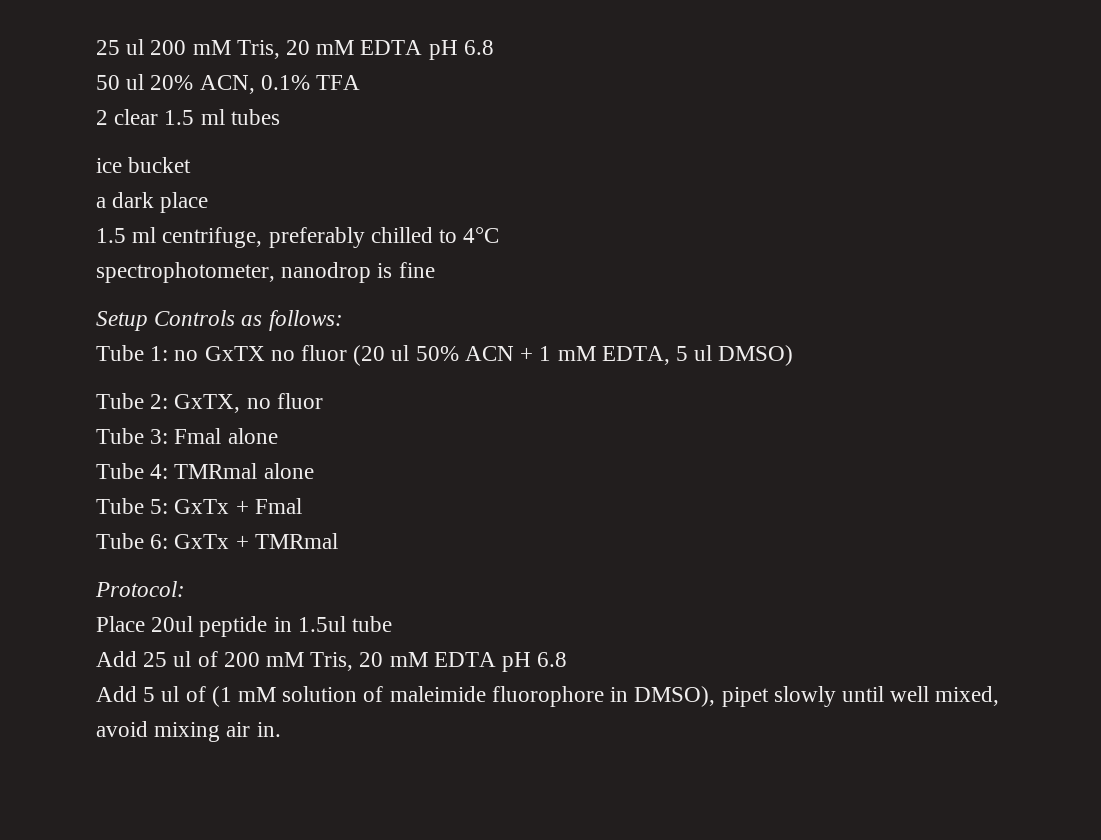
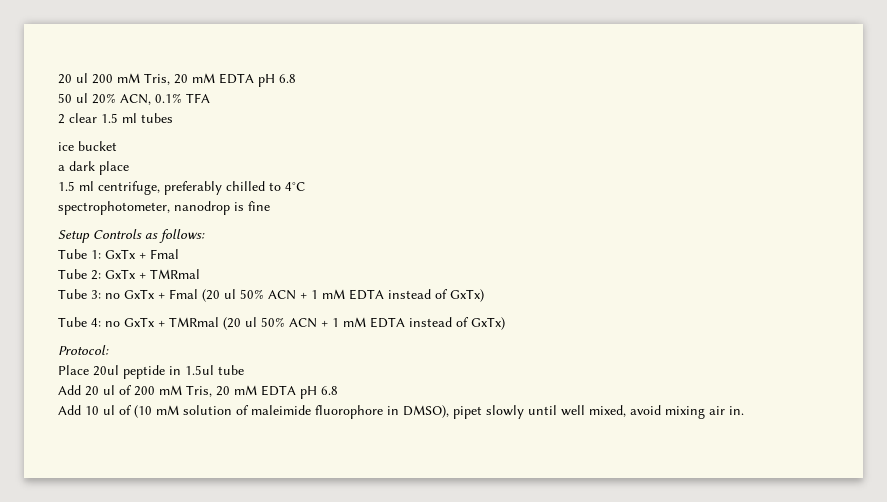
- 25 ul 200 mM Tris, 20 mM EDTA pH 6.8
+ 20 ul 200 mM Tris, 20 mM EDTA pH 6.8
- Tube 1: no GxTX no fluor (20 ul 50% ACN + 1 mM EDTA, 5 ul DMSO)
- Tube 2: GxTX, no fluor
- Tube 3: Fmal alone
- Tube 4: TMRmal alone
- Tube 5: GxTx + Fmal
- Tube 6: GxTx + TMRmal
+ Tube 1: GxTx + Fmal
+ Tube 2: GxTx + TMRmal
+ Tube 3: no GxTx + Fmal (20 ul 50% ACN + 1 mM EDTA instead of GxTx)
+ Tube 4: no GxTx + TMRmal (20 ul 50% ACN + 1 mM EDTA instead of GxTx)
- Add 25 ul of 200 mM Tris, 20 mM EDTA pH 6.8
+ Add 20 ul of 200 mM Tris, 20 mM EDTA pH 6.8
- Add 5 ul of (1 mM solution of maleimide fluorophore in DMSO), pipet slowly until well mixed, avoid mixing air in.
+ Add 10 ul of (10 mM solution of maleimide fluorophore in DMSO), pipet slowly until well mixed, avoid mixing air in.

